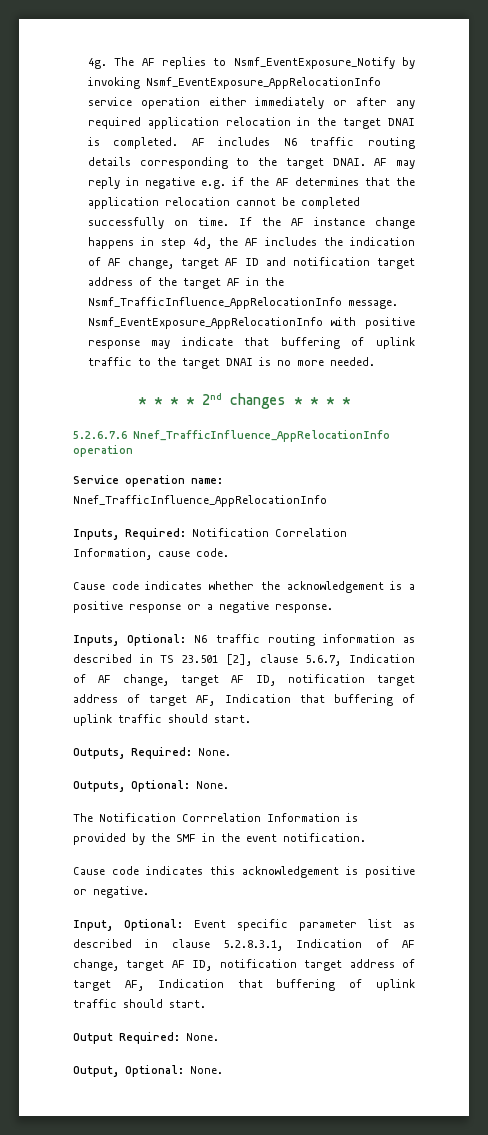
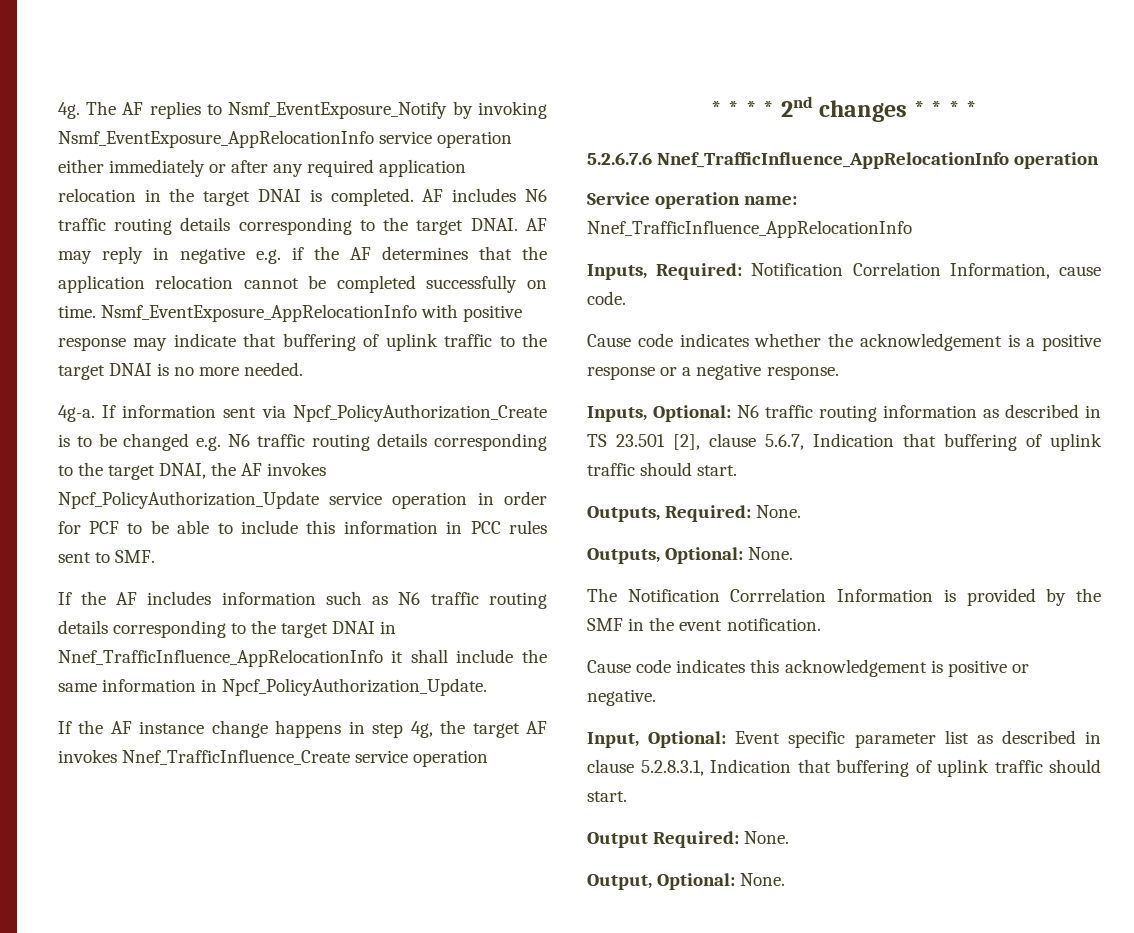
- If the AF instance change happens in step 4d, the AF includes the indication of AF change, target AF ID and notification target address of the target AF in the Nsmf_TrafficInfluence_AppRelocationInfo message.
+ 4g-a. If information sent via Npcf_PolicyAuthorization_Create is to be changed e.g. N6 traffic routing details corresponding to the target DNAI, the AF invokes Npcf_PolicyAuthorization_Update service operation in order for PCF to be able to include this information in PCC rules sent to SMF.
+ If the AF includes information such as N6 traffic routing details corresponding to the target DNAI in Nnef_TrafficInfluence_AppRelocationInfo it shall include the same information in Npcf_PolicyAuthorization_Update.
+ If the AF instance change happens in step 4g, the target AF invokes Nnef_TrafficInfluence_Create service operation
- Inputs, Optional: N6 traffic routing information as described in TS 23.501 [2], clause 5.6.7, Indication of AF change, target AF ID, notification target address of target AF, Indication that buffering of uplink traffic should start.
+ Inputs, Optional: N6 traffic routing information as described in TS 23.501 [2], clause 5.6.7, Indication that buffering of uplink traffic should start.
- Input, Optional: Event specific parameter list as described in clause 5.2.8.3.1, Indication of AF change, target AF ID, notification target address of target AF, Indication that buffering of uplink traffic should start.
+ Input, Optional: Event specific parameter list as described in clause 5.2.8.3.1, Indication that buffering of uplink traffic should start.

